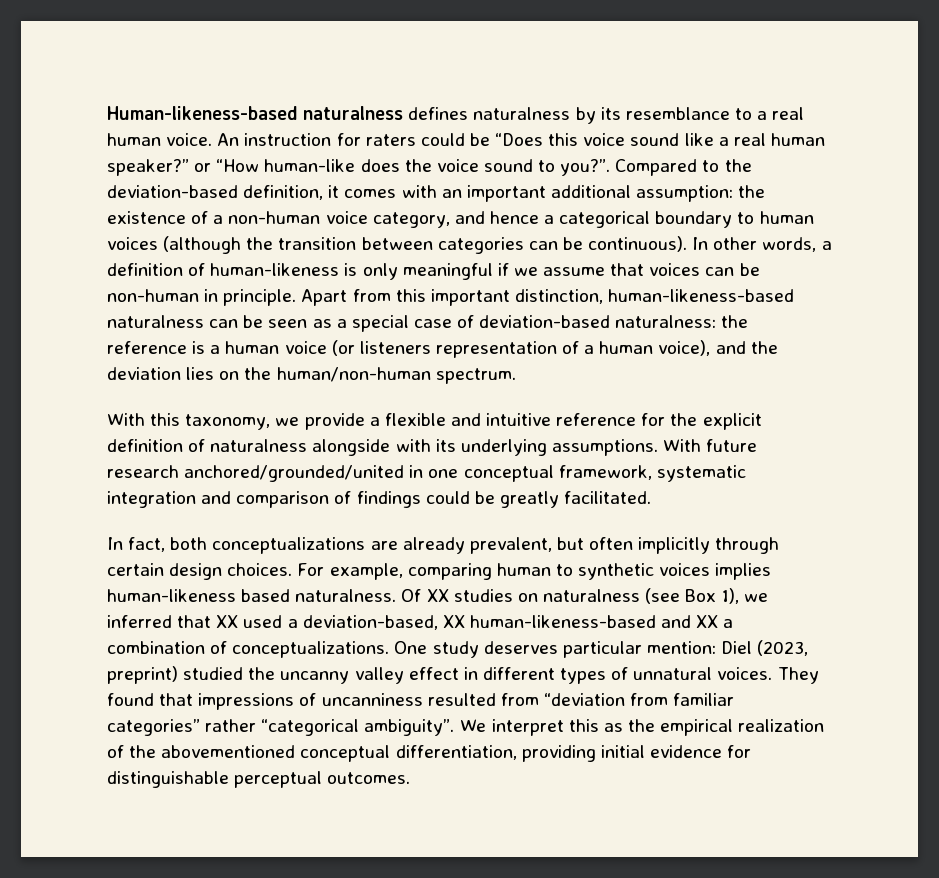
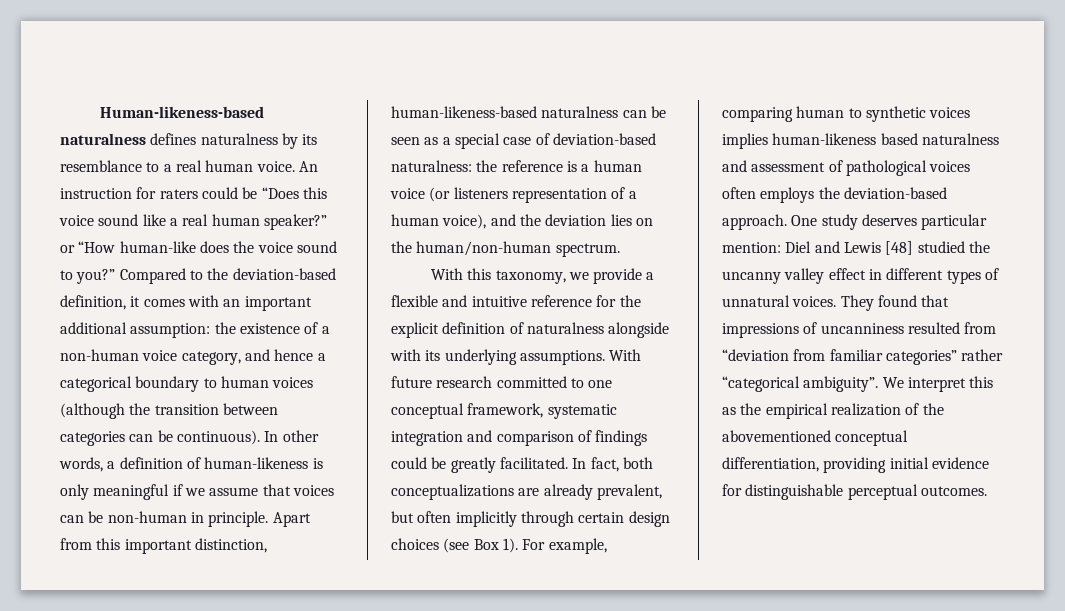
- An instruction for raters could be “Does this voice sound like a real human speaker?” or “How human-like does the voice sound to you?”.
+ An instruction for raters could be “Does this voice sound like a real human speaker?” or “How human-like does the voice sound to you?”
- With future research anchored/grounded/united in one conceptual framework, systematic integration and comparison of findings could be greatly facilitated.
- In fact, both conceptualizations are already prevalent, but often implicitly through certain design choices.
+ With future research committed to one conceptual framework, systematic integration and comparison of findings could be greatly facilitated. In fact, both conceptualizations are already prevalent, but often implicitly through certain design choices (see Box 1).
- For example, comparing human to synthetic voices implies human-likeness based naturalness. Of XX studies on naturalness (see Box 1), we inferred that XX used a deviation-based, XX human-likeness-based and XX a combination of conceptualizations.
+ For example, comparing human to synthetic voices implies human-likeness based naturalness and assessment of pathological voices often employs the deviation-based approach.
- One study deserves particular mention: Diel (2023, preprint) studied the uncanny valley effect in different types of unnatural voices.
+ One study deserves particular mention: Diel and Lewis [48] studied the uncanny valley effect in different types of unnatural voices.

